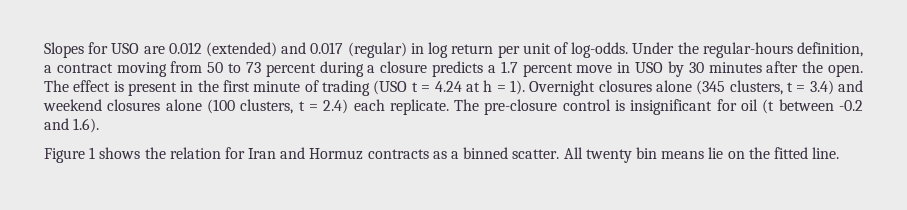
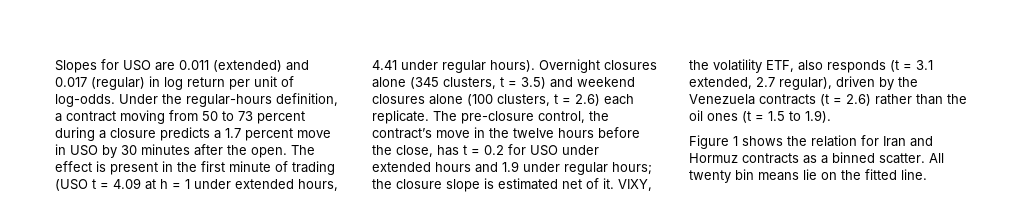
- Slopes for USO are 0.012 (extended) and 0.017 (regular) in log return per unit of log-odds.
+ Slopes for USO are 0.011 (extended) and 0.017 (regular) in log return per unit of log-odds.
- The effect is present in the first minute of trading (USO t = 4.24 at h = 1).
+ The effect is present in the first minute of trading (USO t = 4.09 at h = 1 under extended hours, 4.41 under regular hours).
- Overnight closures alone (345 clusters, t = 3.4) and weekend closures alone (100 clusters, t = 2.4) each replicate.
+ Overnight closures alone (345 clusters, t = 3.5) and weekend closures alone (100 clusters, t = 2.6) each replicate.
- The pre-closure control is insignificant for oil (t between -0.2 and 1.6).
+ The pre-closure control, the contract’s move in the twelve hours before the close, has t = 0.2 for USO under extended hours and 1.9 under regular hours; the closure slope is estimated net of it. VIXY, the volatility ETF, also responds (t = 3.1 extended, 2.7 regular), driven by the Venezuela contracts (t = 2.6) rather than the oil ones (t = 1.5 to 1.9).

